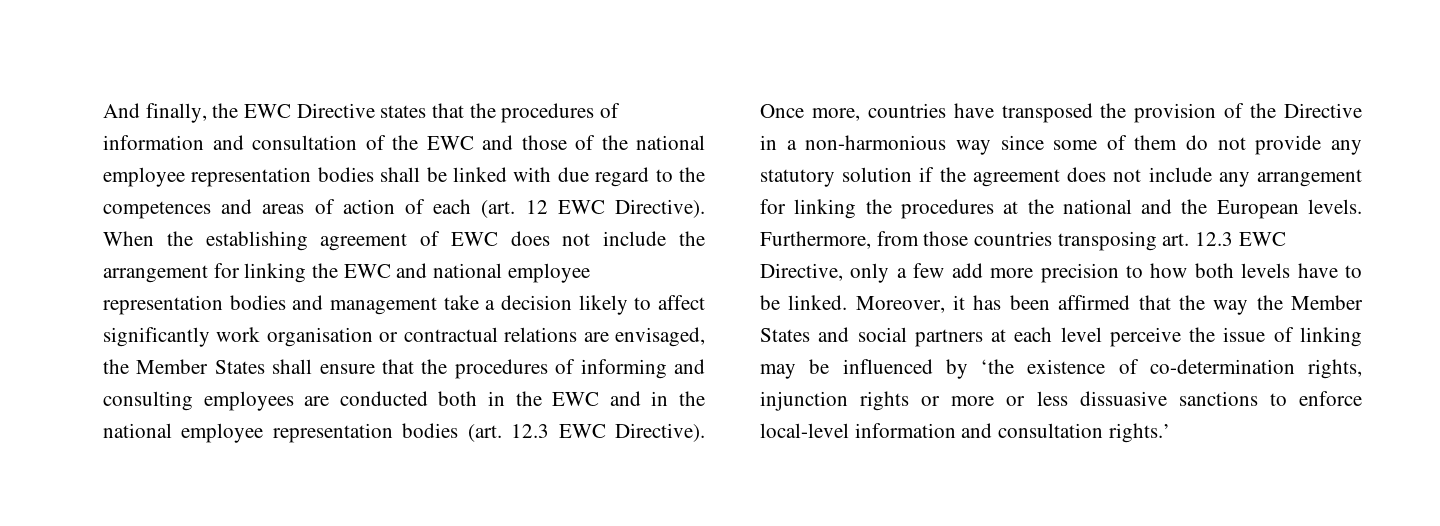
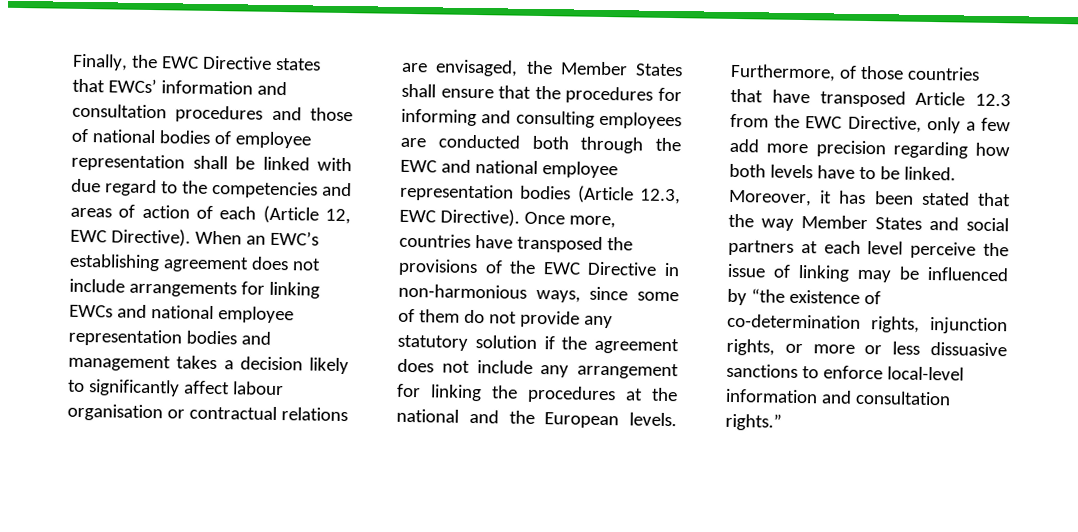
- And finally, the EWC Directive states that the procedures of information and consultation of the EWC and those of the national employee representation bodies shall be linked with due regard to the competences and areas of action of each (art. 12 EWC Directive).
+ Finally, the EWC Directive states that EWCs’ information and consultation procedures and those of national bodies of employee representation shall be linked with due regard to the competencies and areas of action of each (Article 12, EWC Directive).
- When the establishing agreement of EWC does not include the arrangement for linking the EWC and national employee representation bodies and management take a decision likely to affect significantly work organisation or contractual relations are envisaged, the Member States shall ensure that the procedures of informing and consulting employees are conducted both in the EWC and in the national employee representation bodies (art. 12.3 EWC Directive).
+ When an EWC’s establishing agreement does not include arrangements for linking EWCs and national employee representation bodies and management takes a decision likely to significantly affect labour organisation or contractual relations are envisaged, the Member States shall ensure that the procedures for informing and consulting employees are conducted both through the EWC and national employee representation bodies (Article 12.3, EWC Directive).
- Once more, countries have transposed the provision of the Directive in a non-harmonious way since some of them do not provide any statutory solution if the agreement does not include any arrangement for linking the procedures at the national and the European levels.
+ Once more, countries have transposed the provisions of the EWC Directive in non-harmonious ways, since some of them do not provide any statutory solution if the agreement does not include any arrangement for linking the procedures at the national and the European levels.
- Furthermore, from those countries transposing art. 12.3 EWC Directive, only a few add more precision to how both levels have to be linked.
+ Furthermore, of those countries that have transposed Article 12.3 from the EWC Directive, only a few add more precision regarding how both levels have to be linked.
- Moreover, it has been affirmed that the way the Member States and social partners at each level perceive the issue of linking may be influenced by ʻthe existence of co-determination rights, injunction rights or more or less dissuasive sanctions to enforce local-level information and consultation rights.’
+ Moreover, it has been stated that the way Member States and social partners at each level perceive the issue of linking may be influenced by “the existence of co-determination rights, injunction rights, or more or less dissuasive sanctions to enforce local-level information and consultation rights.”

